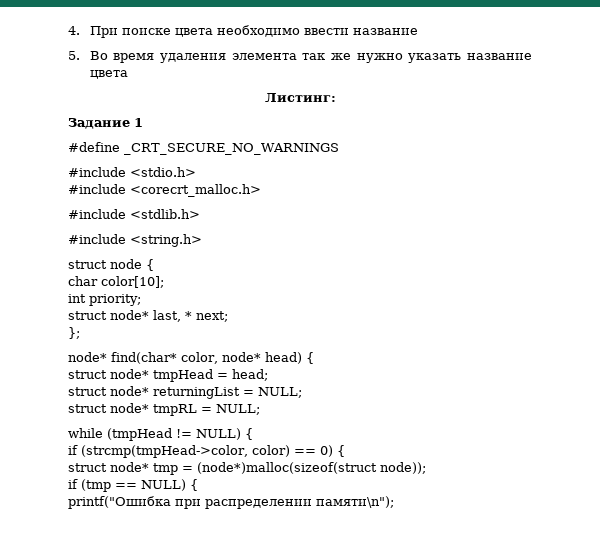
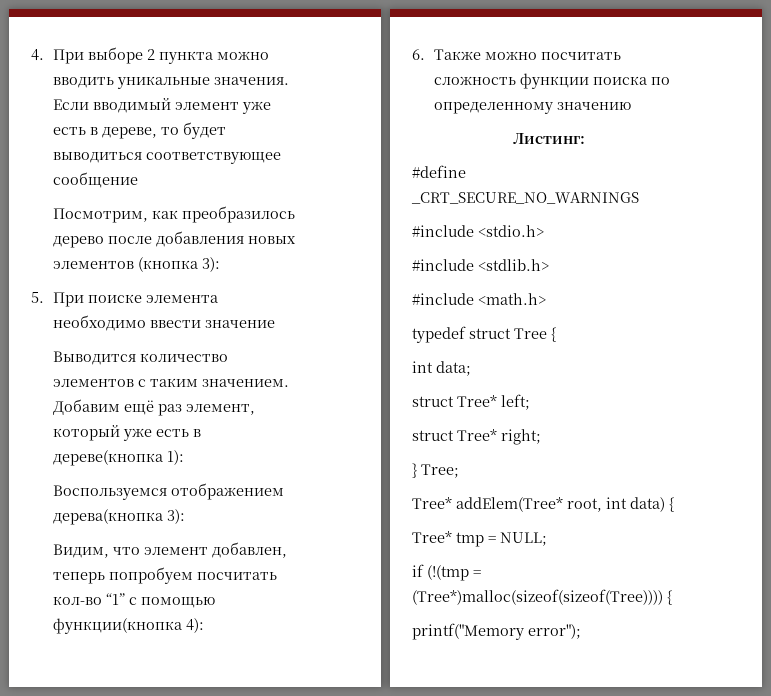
- 4. При поиске цвета необходимо ввести название
- 5. Во время удаления элемента так же нужно указать название цвета
+ 4. При выборе 2 пункта можно вводить уникальные значения. Если вводимый элемент уже есть в дереве, то будет выводиться соответствующее сообщение
+ Посмотрим, как преобразилось дерево после добавления новых элементов (кнопка 3):
+ 5. При поиске элемента необходимо ввести значение
+ Выводится количество элементов с таким значением. Добавим ещё раз элемент, который уже есть в дереве(кнопка 1):
+ Воспользуемся отображением дерева(кнопка 3):
+ Видим, что элемент добавлен, теперь попробуем посчитать кол-во “1” с помощью функции(кнопка 4):
+ 6. Также можно посчитать сложность функции поиска по определенному значению
- Задание 1
- #include <corecrt_malloc.h>
- #include <string.h>
- struct node {
- char color[10];
- int priority;
- struct node* last, * next;
- };
- node* find(char* color, node* head) {
- struct node* tmpHead = head;
- struct node* returningList = NULL;
- struct node* tmpRL = NULL;
- while (tmpHead != NULL) {
- if (strcmp(tmpHead->color, color) == 0) {
- struct node* tmp = (node*)malloc(sizeof(struct node));
- if (tmp == NULL) {
- printf("Ошибка при распределении памяти\n");
+ #include <math.h>
+ typedef struct Tree {
+ int data;
+ struct Tree* left;
+ struct Tree* right;
+ } Tree;
+ Tree* addElem(Tree* root, int data) {
+ Tree* tmp = NULL;
+ if (!(tmp = (Tree*)malloc(sizeof(sizeof(Tree)))) {
+ printf("Memory error");

